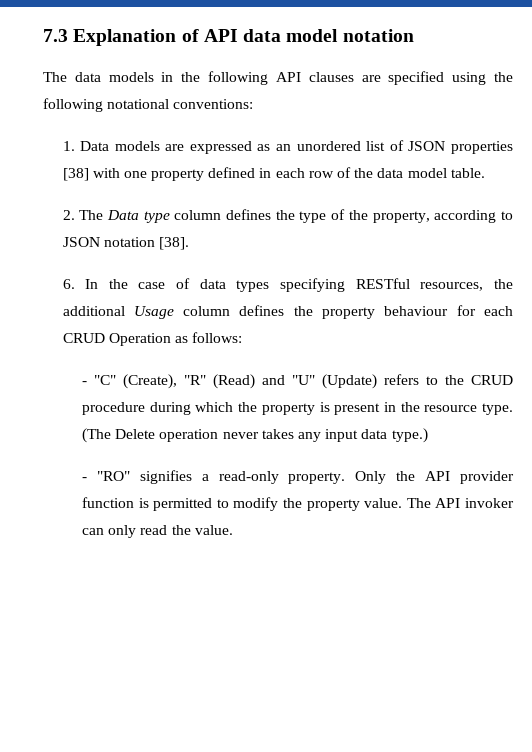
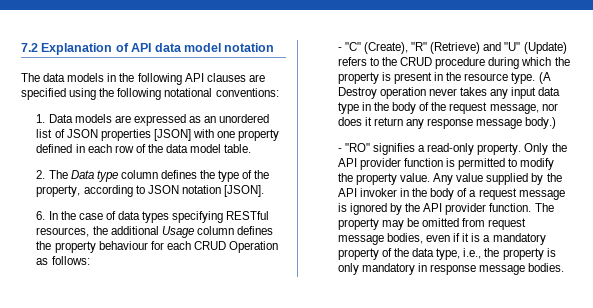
- 7.3 Explanation of API data model notation
+ 7.2 Explanation of API data model notation
- 1. Data models are expressed as an unordered list of JSON properties [38] with one property defined in each row of the data model table.
+ 1. Data models are expressed as an unordered list of JSON properties [JSON] with one property defined in each row of the data model table.
- 2. The Data type column defines the type of the property, according to JSON notation [38].
+ 2. The Data type column defines the type of the property, according to JSON notation [JSON].
- - "C" (Create), "R" (Read) and "U" (Update) refers to the CRUD procedure during which the property is present in the resource type.
+ - "C" (Create), "R" (Retrieve) and "U" (Update) refers to the CRUD procedure during which the property is present in the resource type.
- (The Delete operation never takes any input data type.)
+ (A Destroy operation never takes any input data type in the body of the request message, nor does it return any response message body.)
- The API invoker can only read the value.
+ Any value supplied by the API invoker in the body of a request message is ignored by the API provider function. The property may be omitted from request message bodies, even if it is a mandatory property of the data type, i.e., the property is only mandatory in response message bodies.

